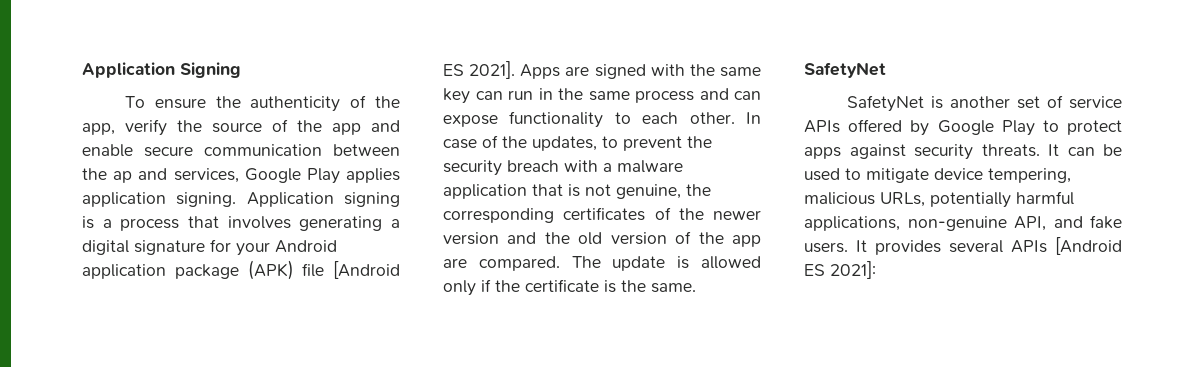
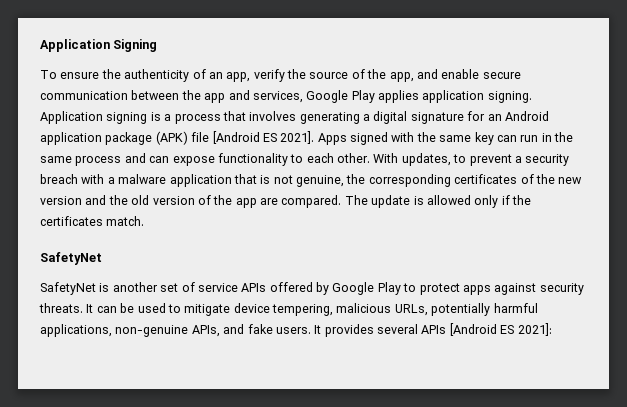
- To ensure the authenticity of the app, verify the source of the app and enable secure communication between the ap and services, Google Play applies application signing.
+ To ensure the authenticity of an app, verify the source of the app, and enable secure communication between the app and services, Google Play applies application signing.
- Application signing is a process that involves generating a digital signature for your Android application package (APK) file [Android ES 2021].
+ Application signing is a process that involves generating a digital signature for an Android application package (APK) file [Android ES 2021].
- Apps are signed with the same key can run in the same process and can expose functionality to each other.
+ Apps signed with the same key can run in the same process and can expose functionality to each other.
- In case of the updates, to prevent the security breach with a malware application that is not genuine, the corresponding certificates of the newer version and the old version of the app are compared.
+ With updates, to prevent a security breach with a malware application that is not genuine, the corresponding certificates of the new version and the old version of the app are compared.
- The update is allowed only if the certificate is the same.
+ The update is allowed only if the certificates match.
- It can be used to mitigate device tempering, malicious URLs, potentially harmful applications, non-genuine API, and fake users.
+ It can be used to mitigate device tempering, malicious URLs, potentially harmful applications, non-genuine APIs, and fake users.

